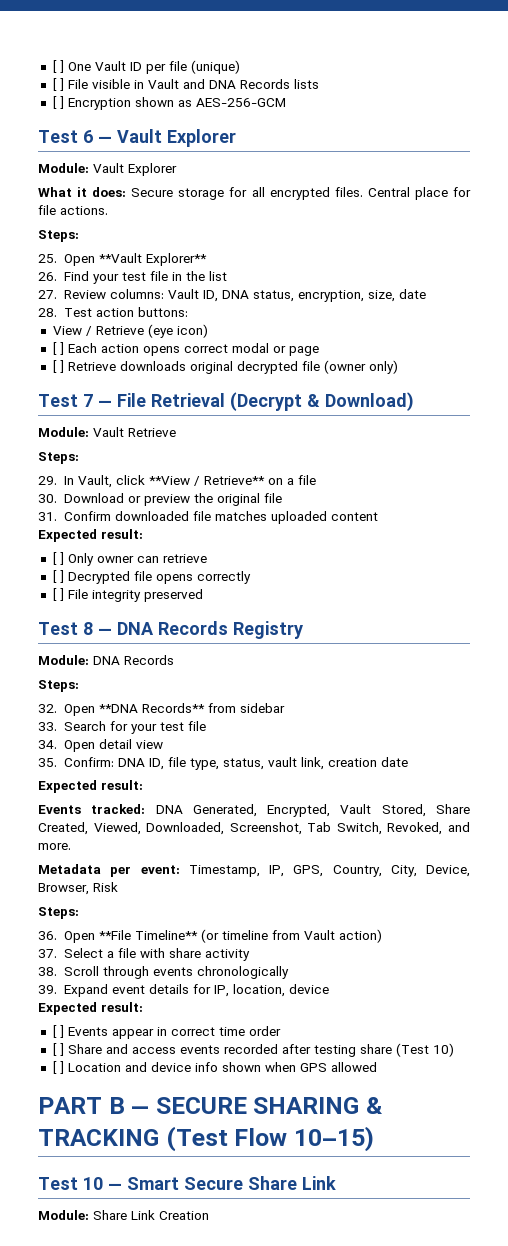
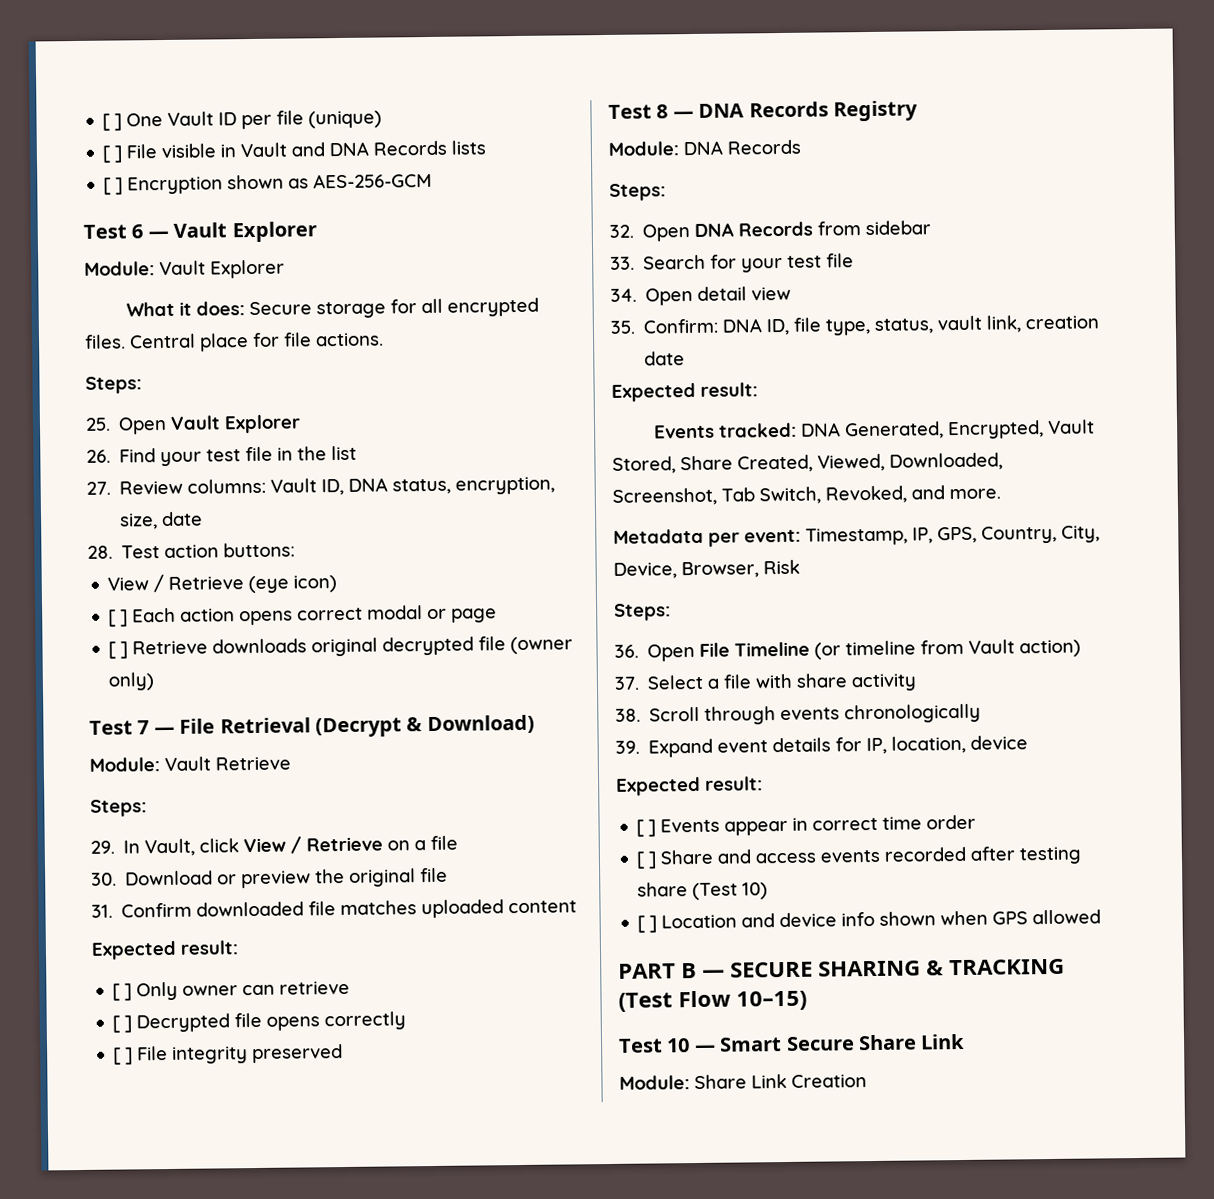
- 25. Open **Vault Explorer**
+ 25. Open Vault Explorer
- 29. In Vault, click **View / Retrieve** on a file
+ 29. In Vault, click View / Retrieve on a file
- 32. Open **DNA Records** from sidebar
+ 32. Open DNA Records from sidebar
- 36. Open **File Timeline** (or timeline from Vault action)
+ 36. Open File Timeline (or timeline from Vault action)

